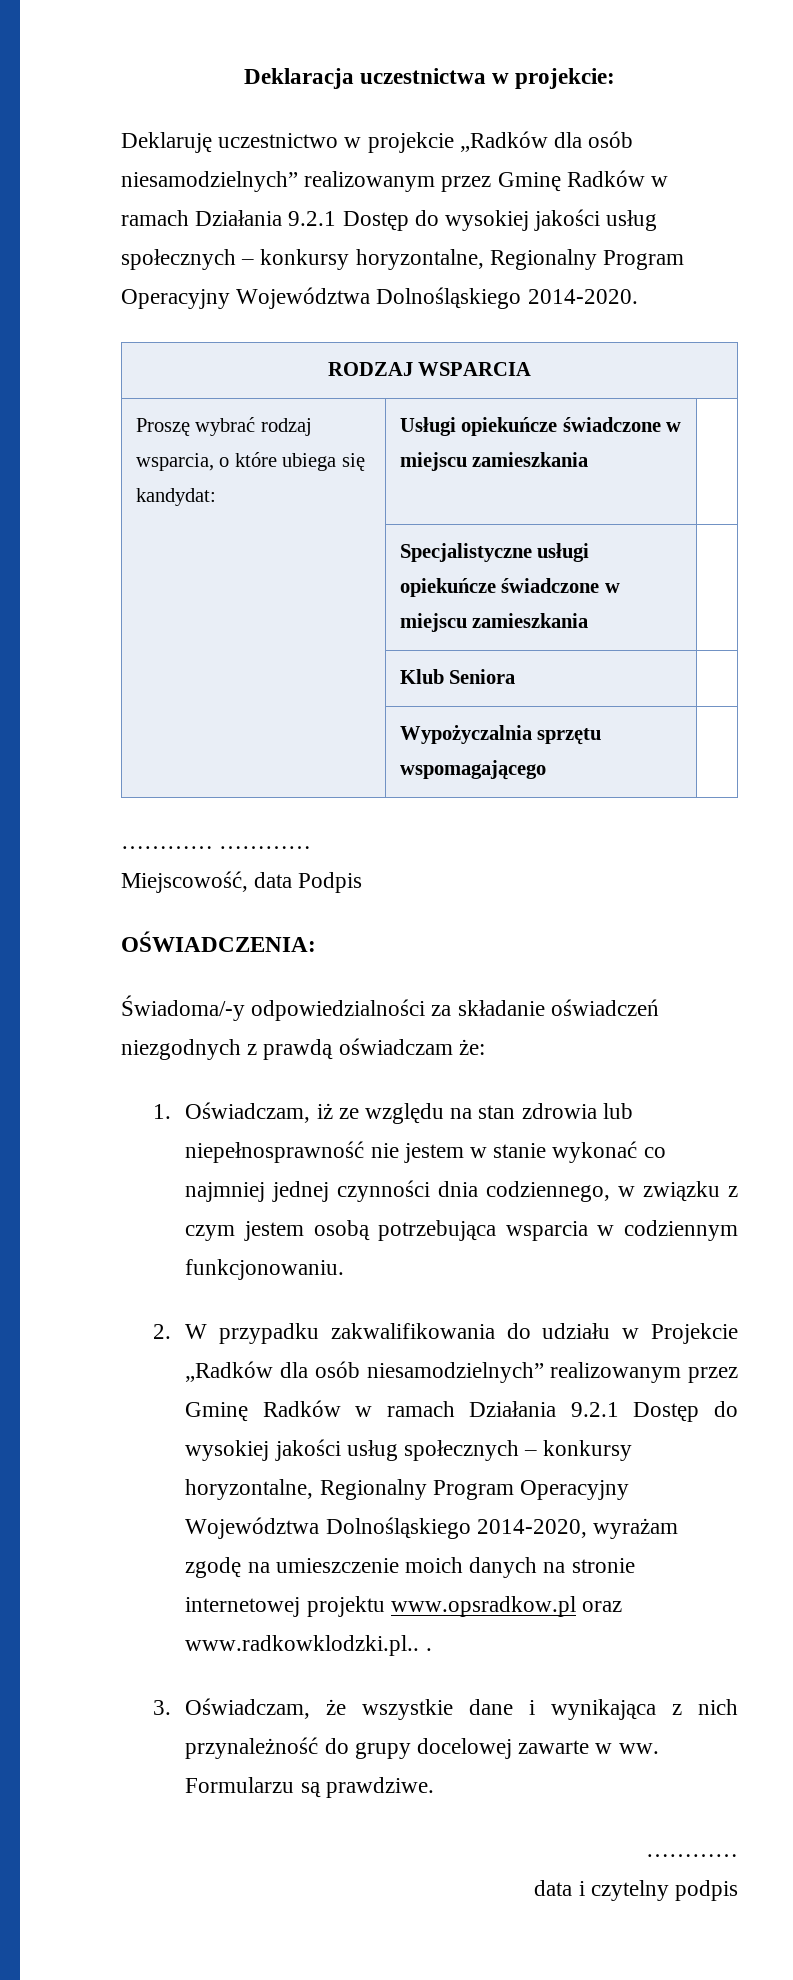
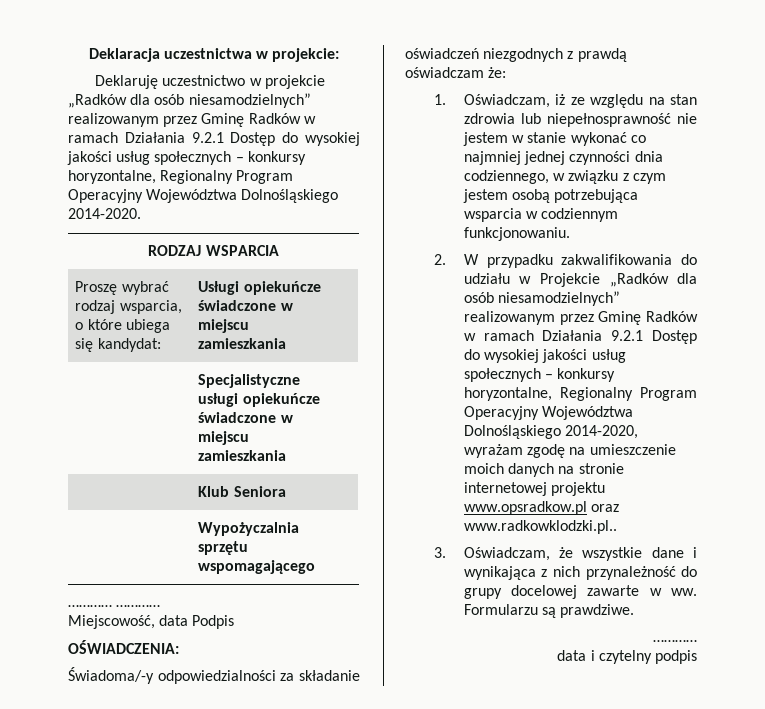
- 2. W przypadku zakwalifikowania do udziału w Projekcie „Radków dla osób niesamodzielnych” realizowanym przez Gminę Radków w ramach Działania 9.2.1 Dostęp do wysokiej jakości usług społecznych – konkursy horyzontalne, Regionalny Program Operacyjny Województwa Dolnośląskiego 2014-2020, wyrażam zgodę na umieszczenie moich danych na stronie internetowej projektu www.opsradkow.pl oraz www.radkowklodzki.pl.. .
+ 2. W przypadku zakwalifikowania do udziału w Projekcie „Radków dla osób niesamodzielnych” realizowanym przez Gminę Radków w ramach Działania 9.2.1 Dostęp do wysokiej jakości usług społecznych – konkursy horyzontalne, Regionalny Program Operacyjny Województwa Dolnośląskiego 2014-2020, wyrażam zgodę na umieszczenie moich danych na stronie internetowej projektu www.opsradkow.pl oraz www.radkowklodzki.pl..

